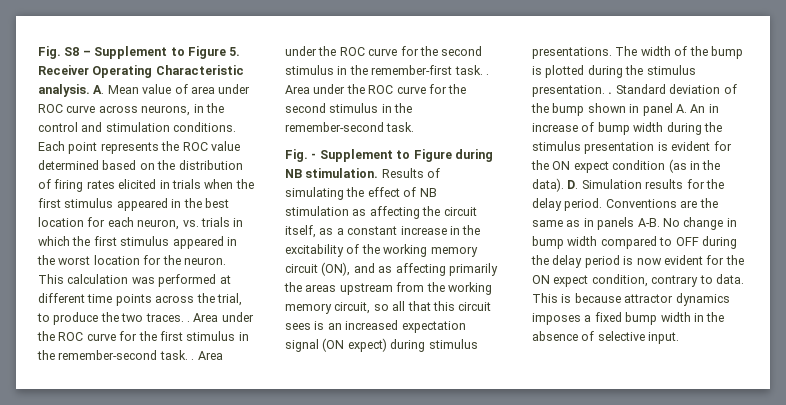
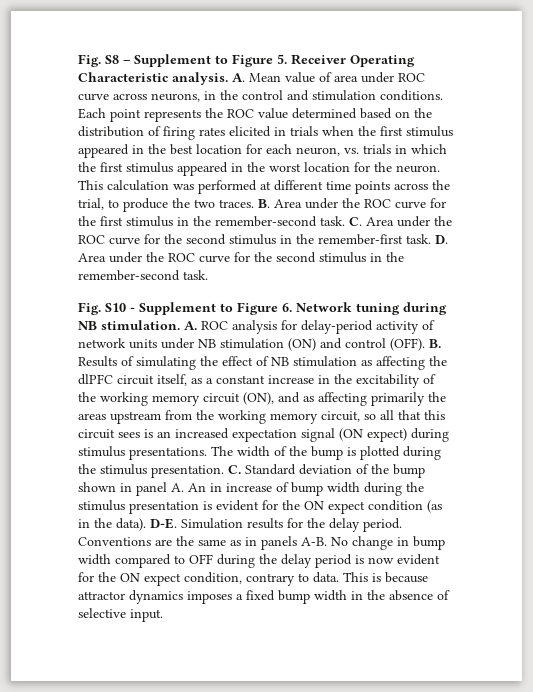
- This calculation was performed at different time points across the trial, to produce the two traces. . Area under the ROC curve for the first stimulus in the remember-second task. . Area under the ROC curve for the second stimulus in the remember-first task. . Area under the ROC curve for the second stimulus in the remember-second task.
+ This calculation was performed at different time points across the trial, to produce the two traces. B. Area under the ROC curve for the first stimulus in the remember-second task. C. Area under the ROC curve for the second stimulus in the remember-first task. D. Area under the ROC curve for the second stimulus in the remember-second task.
- Fig. - Supplement to Figure during NB stimulation. Results of simulating the effect of NB stimulation as affecting the circuit itself, as a constant increase in the excitability of the working memory circuit (ON), and as affecting primarily the areas upstream from the working memory circuit, so all that this circuit sees is an increased expectation signal (ON expect) during stimulus presentations.
+ Fig. S10 - Supplement to Figure 6. Network tuning during NB stimulation. A. ROC analysis for delay-period activity of network units under NB stimulation (ON) and control (OFF). B. Results of simulating the effect of NB stimulation as affecting the dlPFC circuit itself, as a constant increase in the excitability of the working memory circuit (ON), and as affecting primarily the areas upstream from the working memory circuit, so all that this circuit sees is an increased expectation signal (ON expect) during stimulus presentations.
- The width of the bump is plotted during the stimulus presentation. . Standard deviation of the bump shown in panel A. An in increase of bump width during the stimulus presentation is evident for the ON expect condition (as in the data).
+ The width of the bump is plotted during the stimulus presentation. C. Standard deviation of the bump shown in panel A. An in increase of bump width during the stimulus presentation is evident for the ON expect condition (as in the data).
- D. Simulation results for the delay period.
+ D-E. Simulation results for the delay period.

